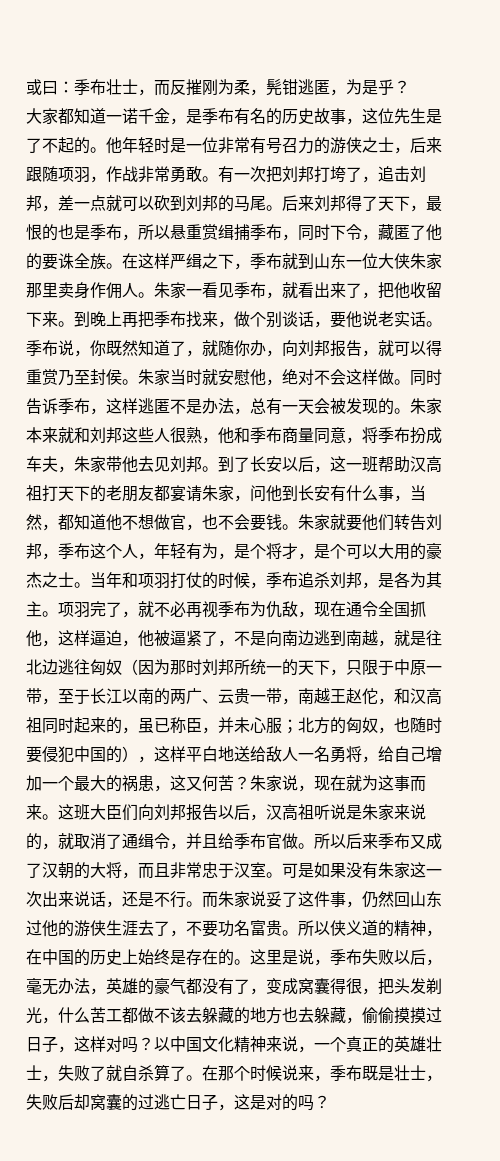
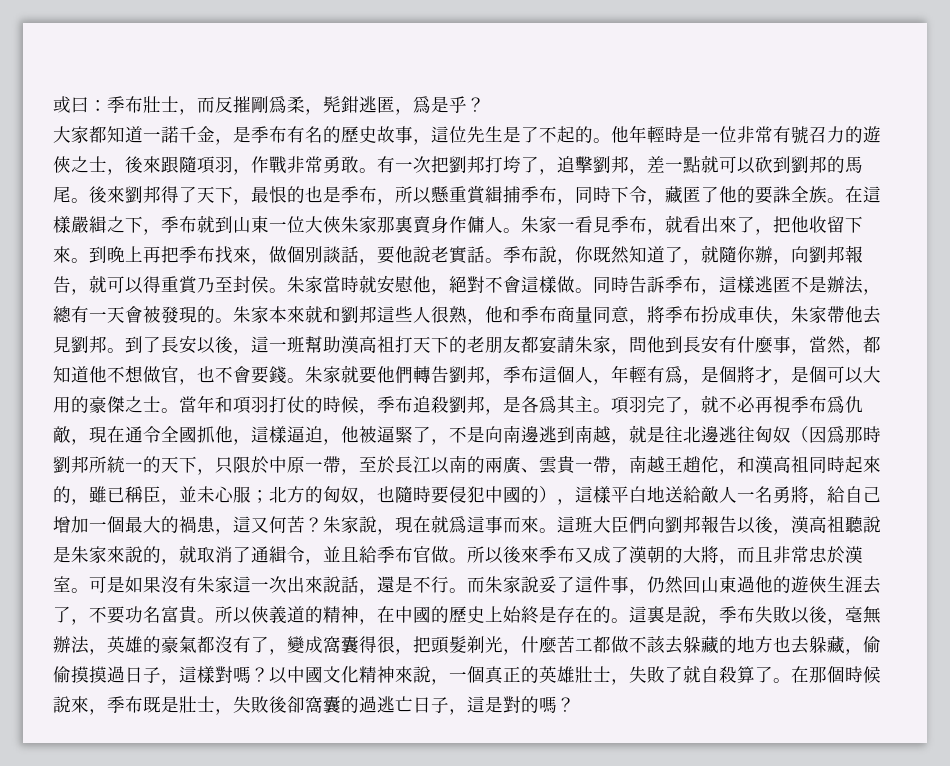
- 或曰：季布壮士，而反摧刚为柔，髡钳逃匿，为是乎？
+ 或曰：季布壯士，而反摧剛爲柔，髡鉗逃匿，爲是乎？
- 大家都知道一诺千金，是季布有名的历史故事，这位先生是了不起的。
+ 大家都知道一諾千金，是季布有名的歷史故事，這位先生是了不起的。
- 他年轻时是一位非常有号召力的游侠之士，后来跟随项羽，作战非常勇敢。
+ 他年輕時是一位非常有號召力的遊俠之士，後來跟隨項羽，作戰非常勇敢。
- 有一次把刘邦打垮了，追击刘邦，差一点就可以砍到刘邦的马尾。后来刘邦得了天下，最恨的也是季布，所以悬重赏缉捕季布，同时下令，藏匿了他的要诛全族。
+ 有一次把劉邦打垮了，追擊劉邦，差一點就可以砍到劉邦的馬尾。後來劉邦得了天下，最恨的也是季布，所以懸重賞緝捕季布，同時下令，藏匿了他的要誅全族。
- 在这样严缉之下，季布就到山东一位大侠朱家那里卖身作佣人。
+ 在這樣嚴緝之下，季布就到山東一位大俠朱家那裏賣身作傭人。
- 朱家一看见季布，就看出来了，把他收留下来。
+ 朱家一看見季布，就看出來了，把他收留下來。
- 到晚上再把季布找来，做个别谈话，要他说老实话。季布说，你既然知道了，就随你办，向刘邦报告，就可以得重赏乃至封侯。
+ 到晚上再把季布找來，做個別談話，要他說老實話。季布說，你既然知道了，就隨你辦，向劉邦報告，就可以得重賞乃至封侯。
- 朱家当时就安慰他，绝对不会这样做。同时告诉季布，这样逃匿不是办法，总有一天会被发现的。朱家本来就和刘邦这些人很熟，他和季布商量同意，将季布扮成车夫，朱家带他去见刘邦。到了长安以后，这一班帮助汉高祖打天下的老朋友都宴请朱家，问他到长安有什么事，当然，都知道他不想做官，也不会要钱。
+ 朱家當時就安慰他，絕對不會這樣做。同時告訴季布，這樣逃匿不是辦法，總有一天會被發現的。朱家本來就和劉邦這些人很熟，他和季布商量同意，將季布扮成車伕，朱家帶他去見劉邦。到了長安以後，這一班幫助漢高祖打天下的老朋友都宴請朱家，問他到長安有什麼事，當然，都知道他不想做官，也不會要錢。
- 朱家就要他们转告刘邦，季布这个人，年轻有为，是个将才，是个可以大用的豪杰之士。当年和项羽打仗的时候，季布追杀刘邦，是各为其主。项羽完了，就不必再视季布为仇敌，现在通令全国抓他，这样逼迫，他被逼紧了，不是向南边逃到南越，就是往北边逃往匈奴（因为那时刘邦所统一的天下，只限于中原一带，至于长江以南的两广、云贵一带，南越王赵佗，和汉高祖同时起来的，虽已称臣，并未心服；北方的匈奴，也随时要侵犯中国的），这样平白地送给敌人一名勇将，给自己增加一个最大的祸患，这又何苦？朱家说，现在就为这事而来。这班大臣们向刘邦报告以后，汉高祖听说是朱家来说的，就取消了通缉令，并且给季布官做。
+ 朱家就要他們轉告劉邦，季布這個人，年輕有爲，是個將才，是個可以大用的豪傑之士。當年和項羽打仗的時候，季布追殺劉邦，是各爲其主。項羽完了，就不必再視季布爲仇敵，現在通令全國抓他，這樣逼迫，他被逼緊了，不是向南邊逃到南越，就是往北邊逃往匈奴（因爲那時劉邦所統一的天下，只限於中原一帶，至於長江以南的兩廣、雲貴一帶，南越王趙佗，和漢高祖同時起來的，雖已稱臣，並未心服；北方的匈奴，也隨時要侵犯中國的），這樣平白地送給敵人一名勇將，給自己增加一個最大的禍患，這又何苦？朱家說，現在就爲這事而來。這班大臣們向劉邦報告以後，漢高祖聽說是朱家來說的，就取消了通緝令，並且給季布官做。
- 所以后来季布又成了汉朝的大将，而且非常忠于汉室。
+ 所以後來季布又成了漢朝的大將，而且非常忠於漢室。
- 可是如果没有朱家这一次出来说话，还是不行。
+ 可是如果沒有朱家這一次出來說話，還是不行。
- 而朱家说妥了这件事，仍然回山东过他的游侠生涯去了，不要功名富贵。所以侠义道的精神，在中国的历史上始终是存在的。这里是说，季布失败以后，毫无办法，英雄的豪气都没有了，变成窝囊得很，把头发剃光，什么苦工都做不该去躲藏的地方也去躲藏，偷偷摸摸过日子，这样对吗？以中国文化精神来说，一个真正的英雄壮士，失败了就自杀算了。在那个时候说来，季布既是壮士，失败后却窝囊的过逃亡日子，这是对的吗？
+ 而朱家說妥了這件事，仍然回山東過他的遊俠生涯去了，不要功名富貴。所以俠義道的精神，在中國的歷史上始終是存在的。這裏是說，季布失敗以後，毫無辦法，英雄的豪氣都沒有了，變成窩囊得很，把頭髮剃光，什麼苦工都做不該去躲藏的地方也去躲藏，偷偷摸摸過日子，這樣對嗎？以中國文化精神來說，一個真正的英雄壯士，失敗了就自殺算了。在那個時候說來，季布既是壯士，失敗後卻窩囊的過逃亡日子，這是對的嗎？

